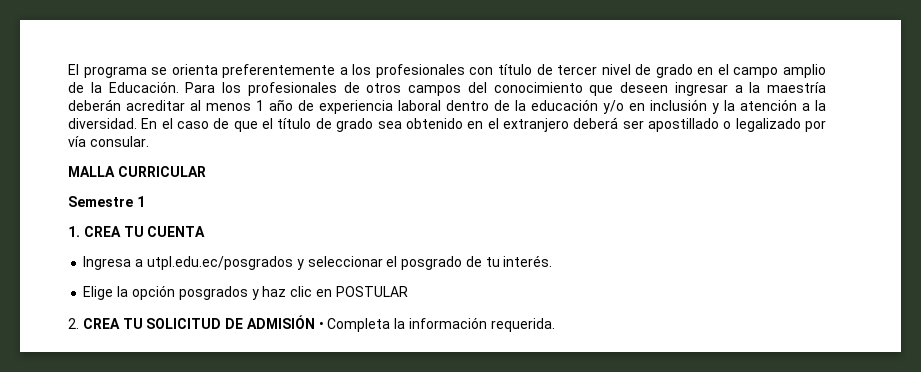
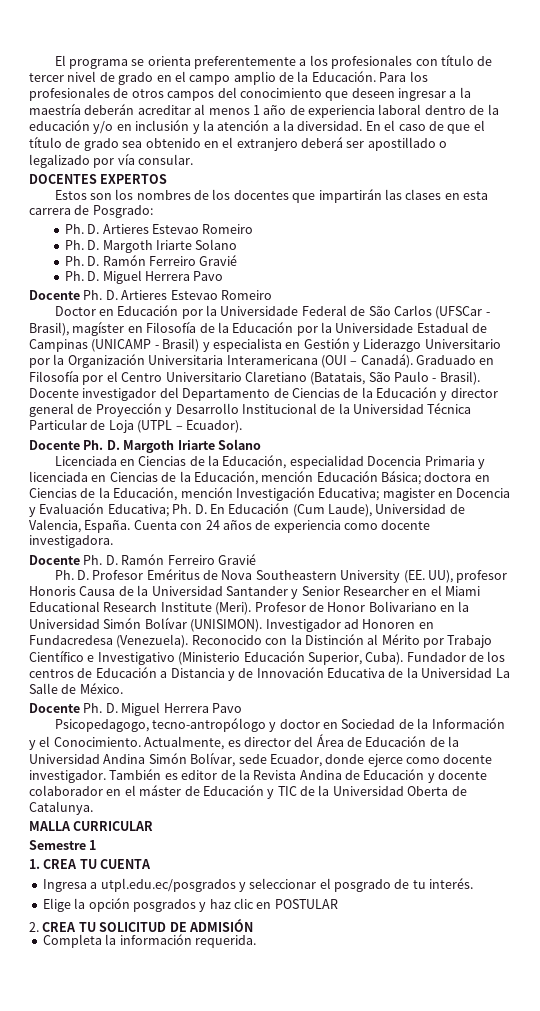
+ DOCENTES EXPERTOS
+ Estos son los nombres de los docentes que impartirán las clases en esta carrera de Posgrado:
+ Ph. D. Artieres Estevao Romeiro
+ Ph. D. Margoth Iriarte Solano
+ Ph. D. Ramón Ferreiro Gravié
+ Ph. D. Miguel Herrera Pavo
+ Docente Ph. D. Artieres Estevao Romeiro
+ Doctor en Educación por la Universidade Federal de São Carlos (UFSCar - Brasil), magíster en Filosofía de la Educación por la Universidade Estadual de Campinas (UNICAMP - Brasil) y especialista en Gestión y Liderazgo Universitario por la Organización Universitaria Interamericana (OUI – Canadá). Graduado en Filosofía por el Centro Universitario Claretiano (Batatais, São Paulo - Brasil). Docente investigador del Departamento de Ciencias de la Educación y director general de Proyección y Desarrollo Institucional de la Universidad Técnica Particular de Loja (UTPL – Ecuador).
+ Docente Ph. D. Margoth Iriarte Solano
+ Licenciada en Ciencias de la Educación, especialidad Docencia Primaria y licenciada en Ciencias de la Educación, mención Educación Básica; doctora en Ciencias de la Educación, mención Investigación Educativa; magister en Docencia y Evaluación Educativa; Ph. D. En Educación (Cum Laude), Universidad de Valencia, España. Cuenta con 24 años de experiencia como docente investigadora.
+ Docente Ph. D. Ramón Ferreiro Gravié
+ Ph. D. Profesor Eméritus de Nova Southeastern University (EE. UU), profesor Honoris Causa de la Universidad Santander y Senior Researcher en el Miami Educational Research Institute (Meri). Profesor de Honor Bolivariano en la Universidad Simón Bolívar (UNISIMON). Investigador ad Honoren en Fundacredesa (Venezuela). Reconocido con la Distinción al Mérito por Trabajo Científico e Investigativo (Ministerio Educación Superior, Cuba). Fundador de los centros de Educación a Distancia y de Innovación Educativa de la Universidad La Salle de México.
+ Docente Ph. D. Miguel Herrera Pavo
+ Psicopedagogo, tecno-antropólogo y doctor en Sociedad de la Información y el Conocimiento. Actualmente, es director del Área de Educación de la Universidad Andina Simón Bolívar, sede Ecuador, donde ejerce como docente investigador. También es editor de la Revista Andina de Educación y docente colaborador en el máster de Educación y TIC de la Universidad Oberta de Catalunya.
- 2. CREA TU SOLICITUD DE ADMISIÓN • Completa la información requerida.
+ 2. CREA TU SOLICITUD DE ADMISIÓN
+ Completa la información requerida.

